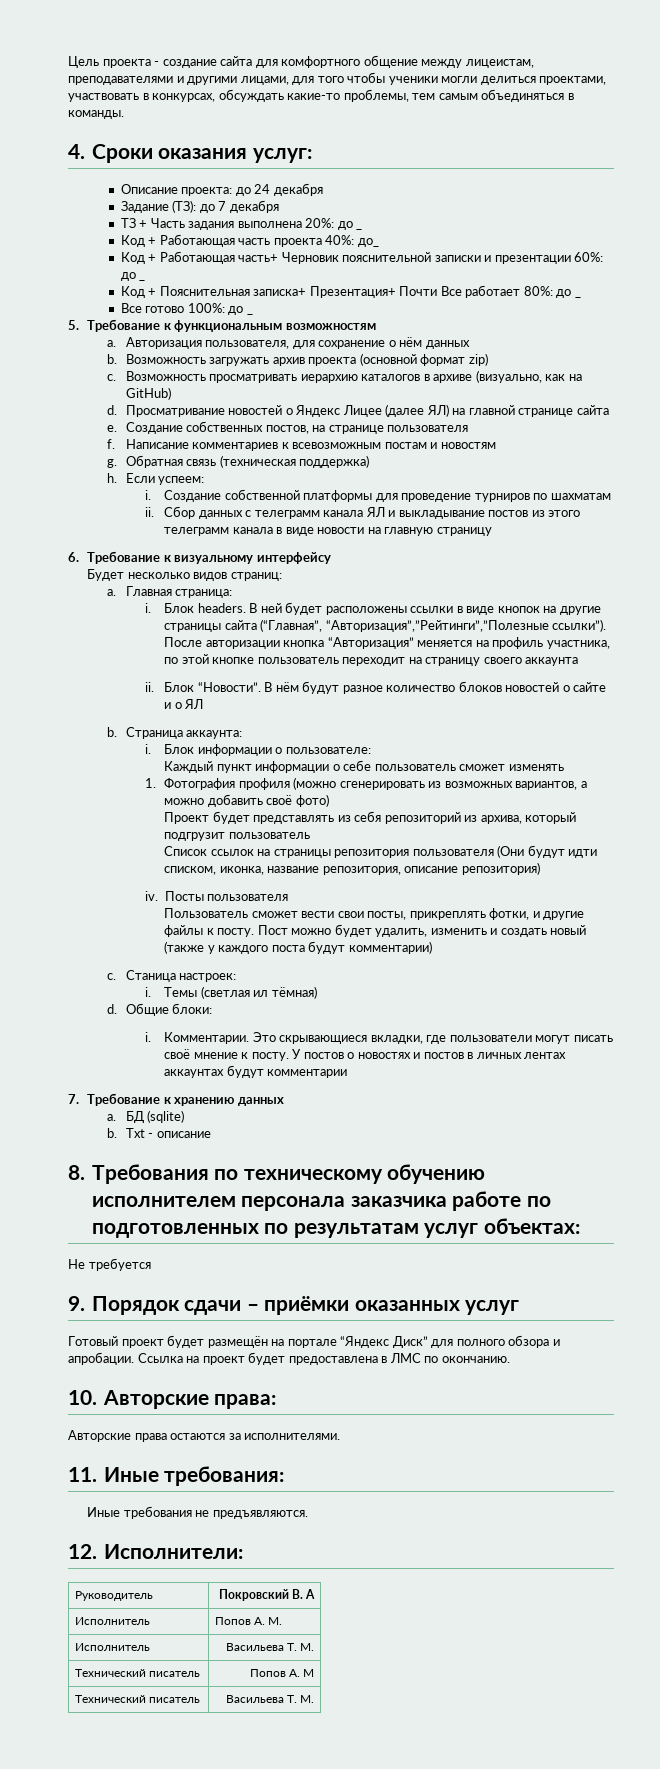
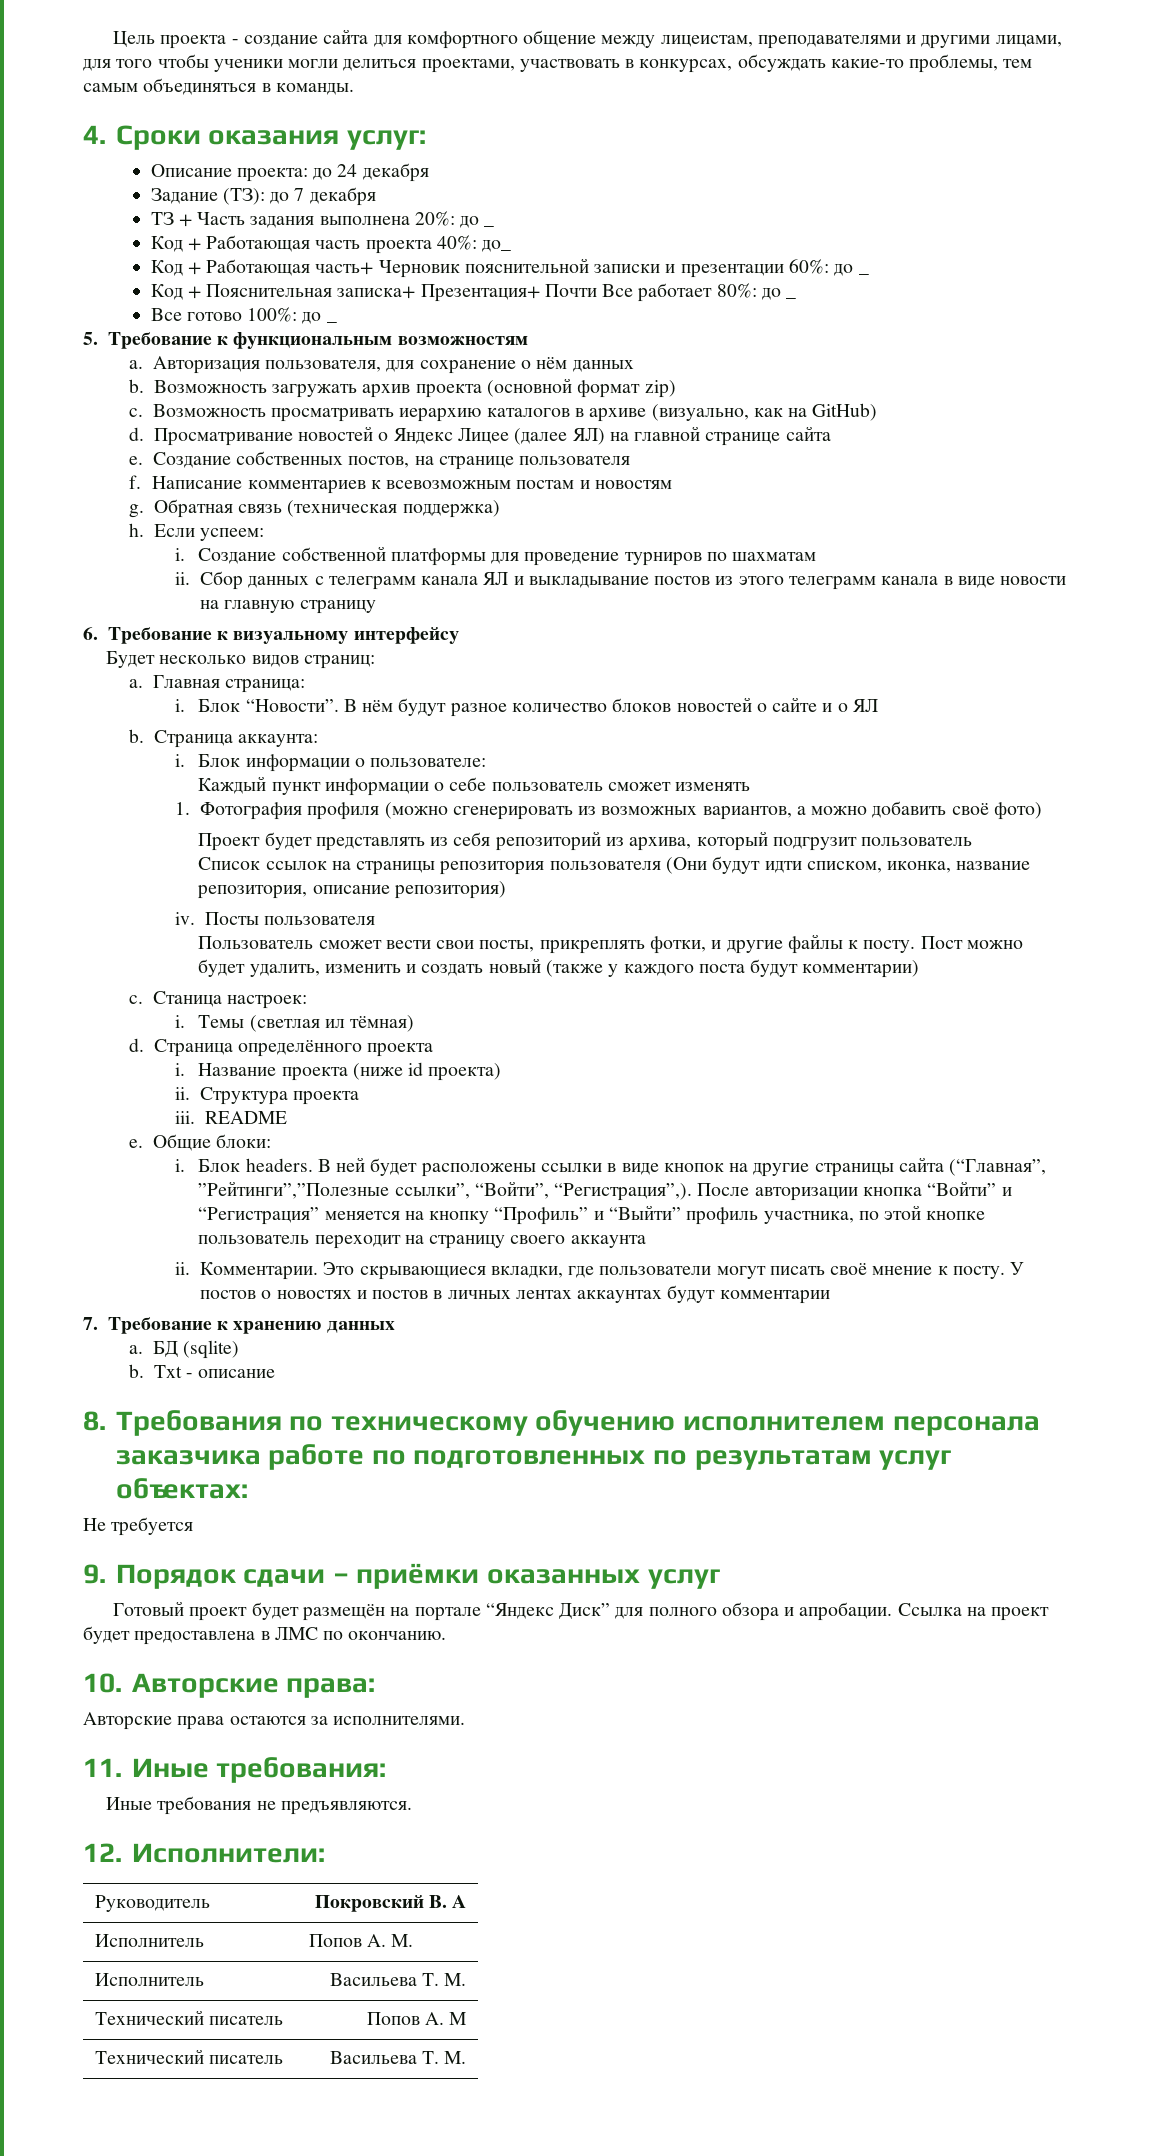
- Блок headers. В ней будет расположены ссылки в виде кнопок на другие страницы сайта (“Главная”, “Авторизация”,”Рейтинги”,”Полезные ссылки”). После авторизации кнопка “Авторизация” меняется на профиль участника, по этой кнопке пользователь переходит на страницу своего аккаунта
- ii. Блок “Новости”.
+ Блок “Новости”.
- Общие блоки:
- i.
+ Страница определённого проекта
+ i. Название проекта (ниже id проекта)
+ ii. Структура проекта
+ iii. README
+ e. Общие блоки:
+ i. Блок headers. В ней будет расположены ссылки в виде кнопок на другие страницы сайта (“Главная”, ”Рейтинги”,”Полезные ссылки”, “Войти”, “Регистрация”,). После авторизации кнопка “Войти” и “Регистрация” меняется на кнопку “Профиль” и “Выйти” профиль участника, по этой кнопке пользователь переходит на страницу своего аккаунта
+ ii.

